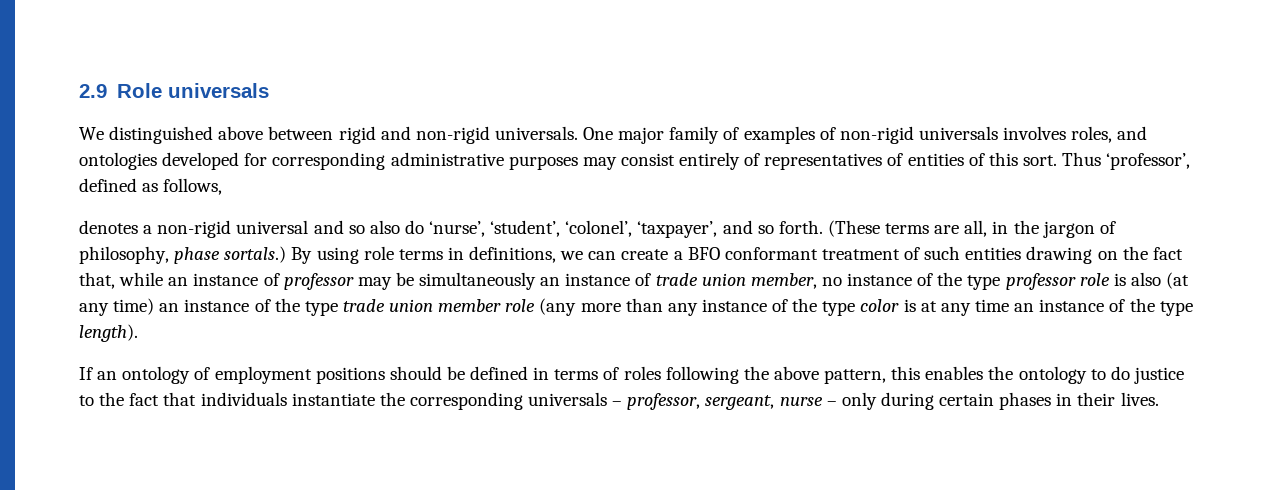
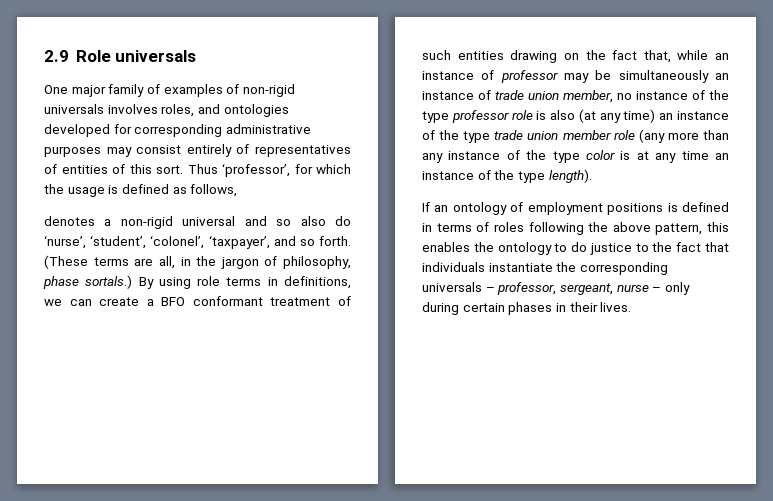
- We distinguished above between rigid and non-rigid universals.
- Thus ‘professor’, defined as follows,
+ Thus ‘professor’, for which the usage is defined as follows,
- If an ontology of employment positions should be defined in terms of roles following the above pattern, this enables the ontology to do justice to the fact that individuals instantiate the corresponding universals – professor, sergeant, nurse – only during certain phases in their lives.
+ If an ontology of employment positions is defined in terms of roles following the above pattern, this enables the ontology to do justice to the fact that individuals instantiate the corresponding universals – professor, sergeant, nurse – only during certain phases in their lives.

